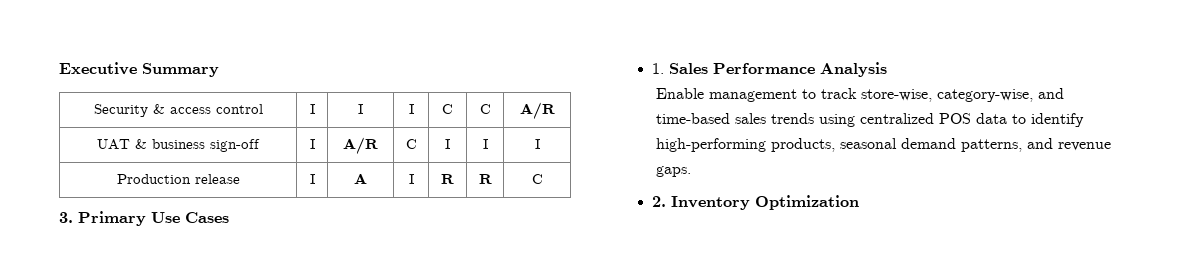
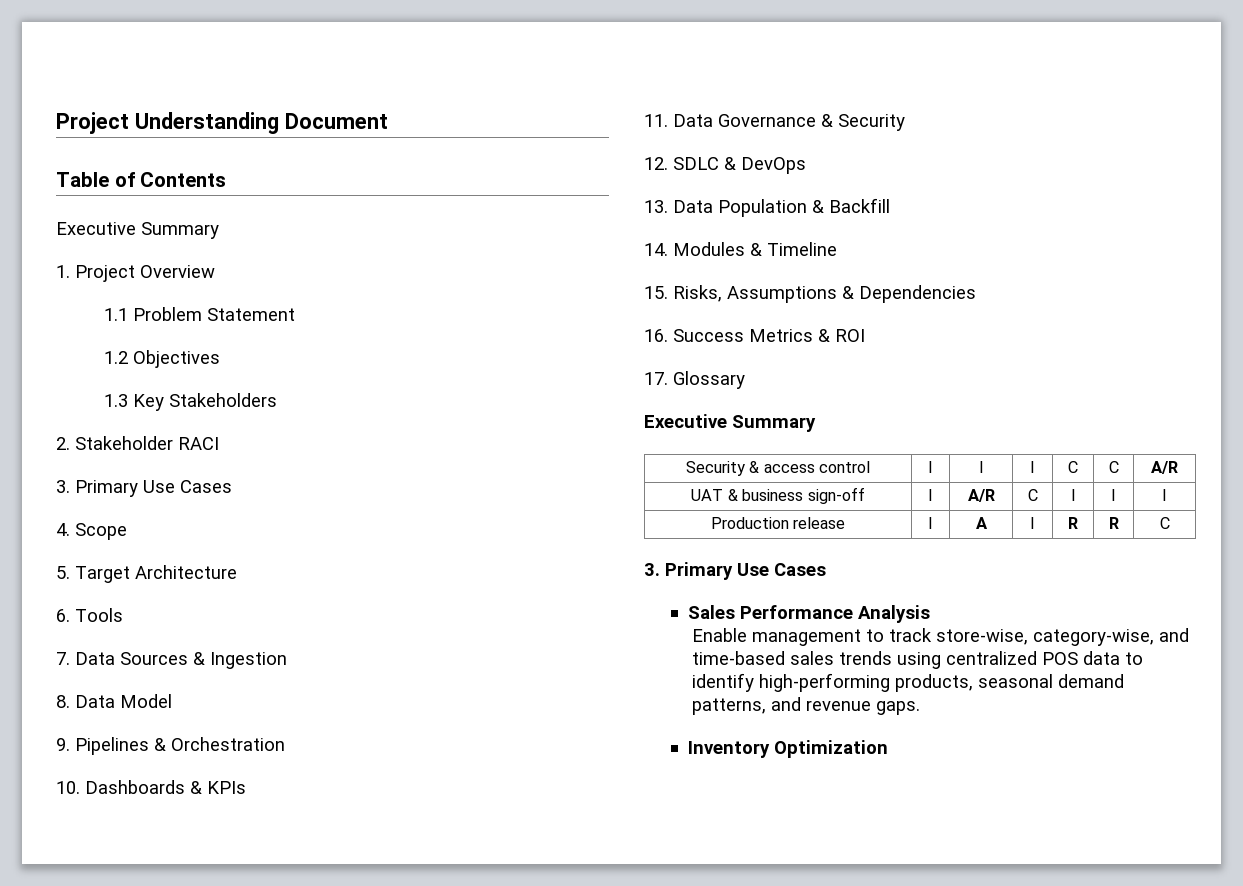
+ Project Understanding Document
+ Table of Contents
+ Executive Summary
+ 1. Project Overview
+ 1.1 Problem Statement
+ 1.2 Objectives
+ 1.3 Key Stakeholders
+ 2. Stakeholder RACI
+ 3. Primary Use Cases
+ 4. Scope
+ 5. Target Architecture
+ 6. Tools
+ 7. Data Sources & Ingestion
+ 8. Data Model
+ 9. Pipelines & Orchestration
+ 10. Dashboards & KPIs
+ 11. Data Governance & Security
+ 12. SDLC & DevOps
+ 13. Data Population & Backfill
+ 14. Modules & Timeline
+ 15. Risks, Assumptions & Dependencies
+ 16. Success Metrics & ROI
+ 17. Glossary
- 1. Sales Performance Analysis
+ Sales Performance Analysis
- 2. Inventory Optimization
+ Inventory Optimization

